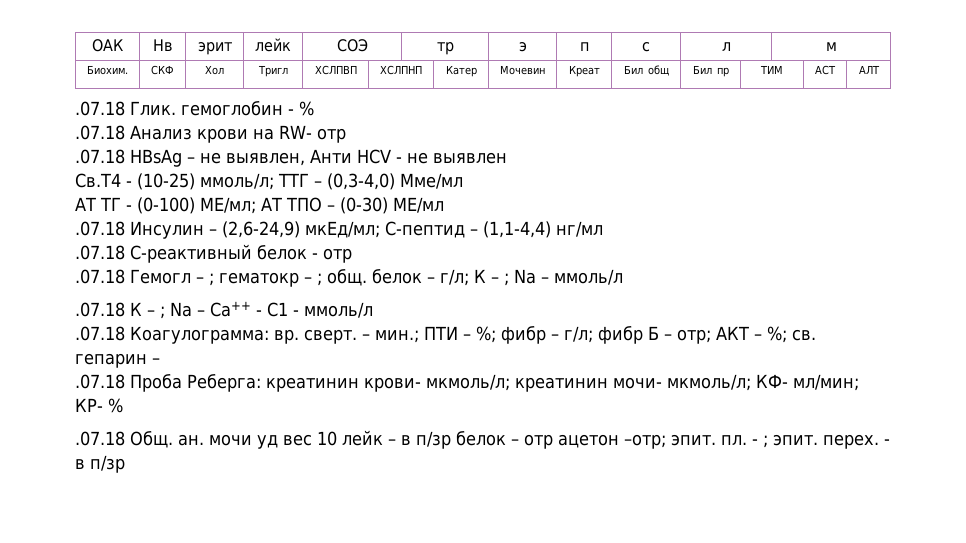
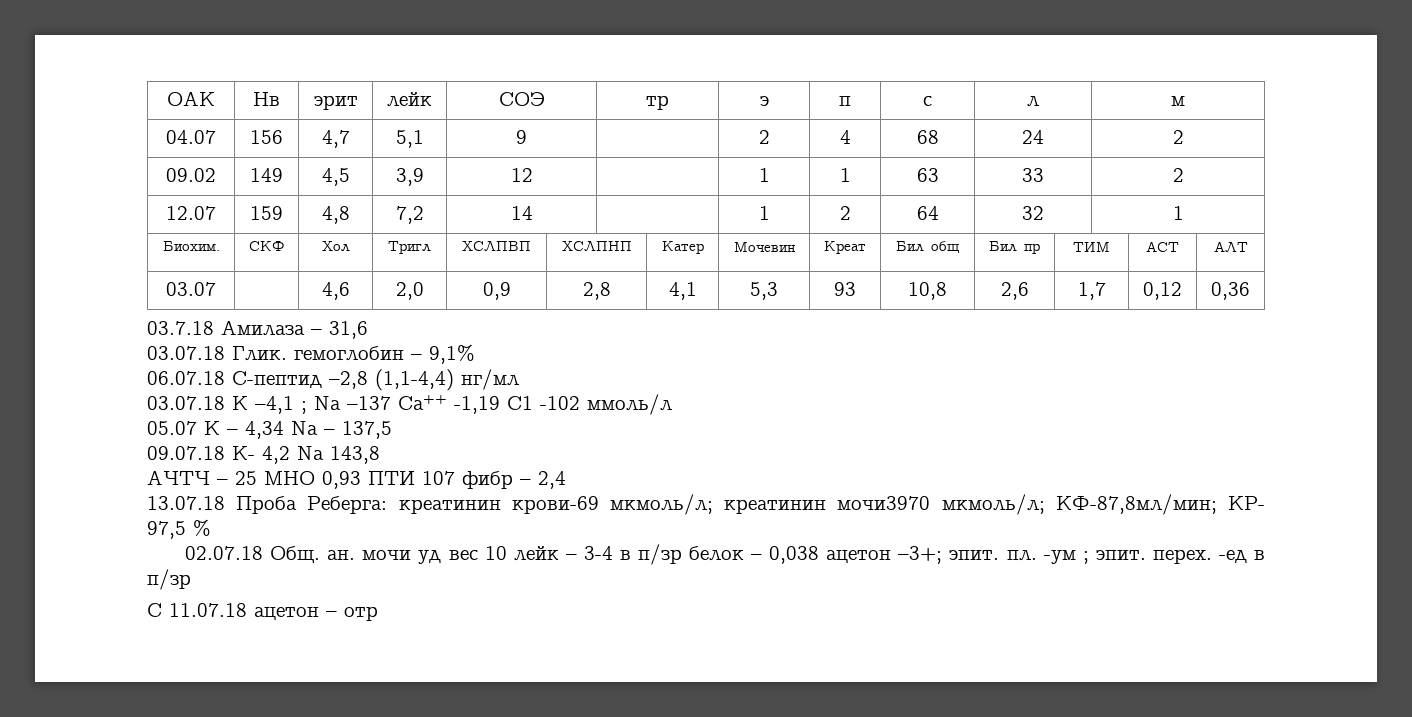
+ 04.07 | 156 | 4,7 | 5,1 | 9 | | 2 | 4 | 68 | 24 | 2
+ 09.02 | 149 | 4,5 | 3,9 | 12 | | 1 | 1 | 63 | 33 | 2
+ 12.07 | 159 | 4,8 | 7,2 | 14 | | 1 | 2 | 64 | 32 | 1
- .07.18 Глик. гемоглобин - %
- .07.18 Анализ крови на RW- отр
- .07.18 НВsАg – не выявлен, Анти НСV - не выявлен
- Св.Т4 - (10-25) ммоль/л; ТТГ – (0,3-4,0) Мме/мл
- АТ ТГ - (0-100) МЕ/мл; АТ ТПО – (0-30) МЕ/мл
- .07.18 Инсулин – (2,6-24,9) мкЕд/мл; С-пептид – (1,1-4,4) нг/мл
- .07.18 С-реактивный белок - отр
- .07.18 Гемогл – ; гематокр – ; общ. белок – г/л; К – ; Nа – ммоль/л
- .07.18 К – ; Nа – Са++ - С1 - ммоль/л
- .07.18 Коагулограмма: вр. сверт. – мин.; ПТИ – %; фибр – г/л; фибр Б – отр; АКТ – %; св. гепарин –
- .07.18 Проба Реберга: креатинин крови- мкмоль/л; креатинин мочи- мкмоль/л; КФ- мл/мин; КР- %
- .07.18 Общ. ан. мочи уд вес 10 лейк – в п/зр белок – отр ацетон –отр; эпит. пл.
+ 03.07 | | 4,6 | 2,0 | 0,9 | 2,8 | 4,1 | 5,3 | 93 | 10,8 | 2,6 | 1,7 | 0,12 | 0,36
+ 03.7.18 Амилаза – 31,6
+ 03.07.18 Глик. гемоглобин – 9,1%
+ 06.07.18 С-пептид –2,8 (1,1-4,4) нг/мл
+ 03.07.18 К –4,1 ; Nа –137 Са++ -1,19 С1 -102 ммоль/л
+ 05.07 К – 4,34 Na – 137,5
+ 09.07.18 К- 4,2 Na 143,8
+ АЧТЧ – 25 МНО 0,93 ПТИ 107 фибр – 2,4
+ 13.07.18 Проба Реберга: креатинин крови-69 мкмоль/л; креатинин мочи3970 мкмоль/л; КФ-87,8мл/мин; КР- 97,5 %
+ 02.07.18 Общ. ан. мочи уд вес 10 лейк – 3-4 в п/зр белок – 0,038 ацетон –3+; эпит. пл.
- - ; эпит. перех. - в п/зр
+ -ум ; эпит. перех. -ед в п/зр
+ С 11.07.18 ацетон – отр

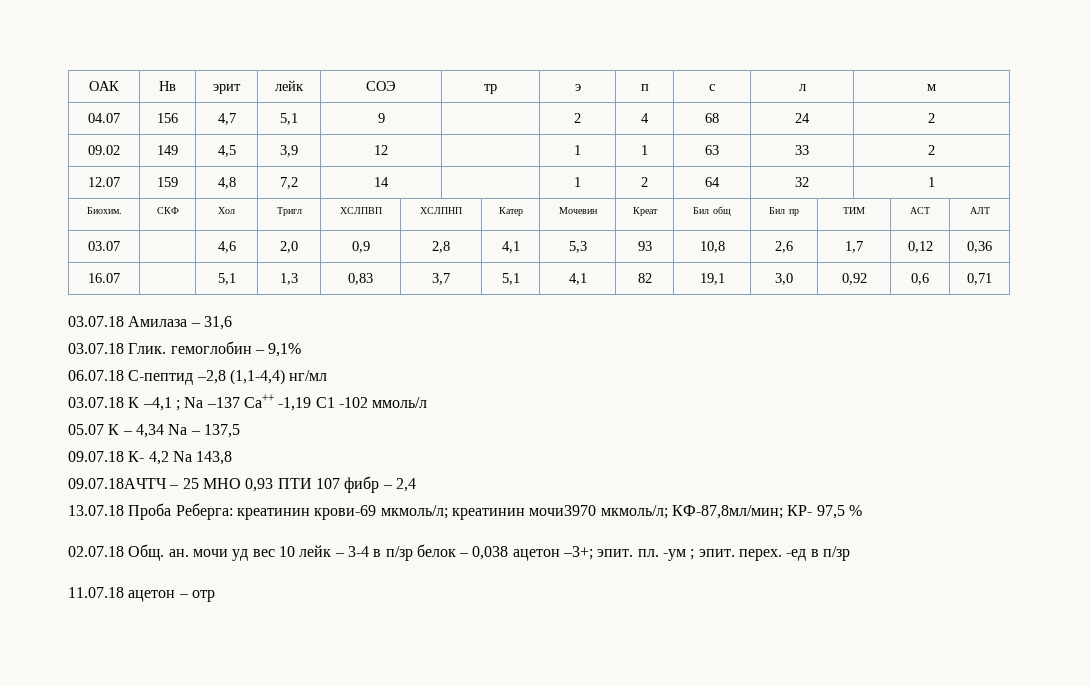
- 03.7.18 Амилаза – 31,6
+ 16.07 | | 5,1 | 1,3 | 0,83 | 3,7 | 5,1 | 4,1 | 82 | 19,1 | 3,0 | 0,92 | 0,6 | 0,71
+ 03.07.18 Амилаза – 31,6
- АЧТЧ – 25 МНО 0,93 ПТИ 107 фибр – 2,4
+ 09.07.18АЧТЧ – 25 МНО 0,93 ПТИ 107 фибр – 2,4
- С 11.07.18 ацетон – отр
+ 11.07.18 ацетон – отр

